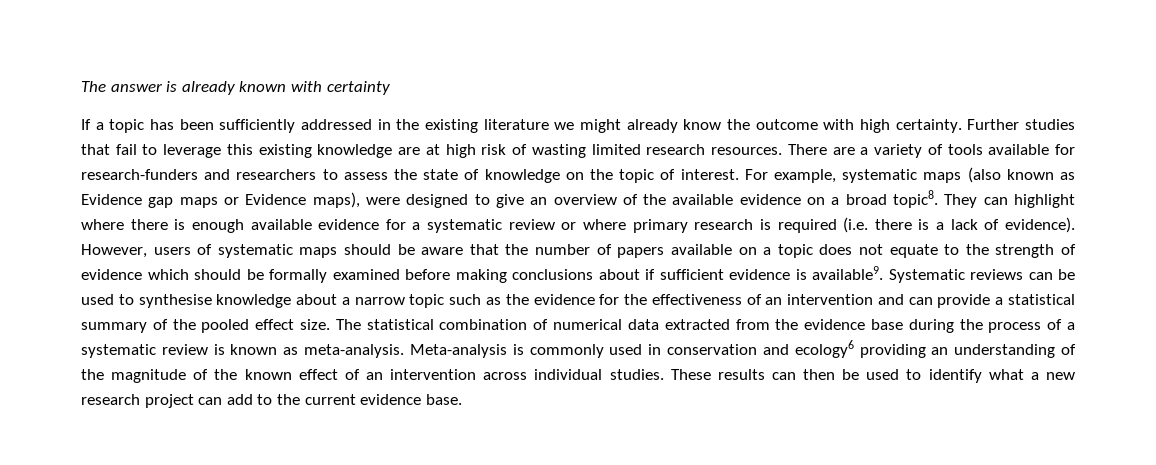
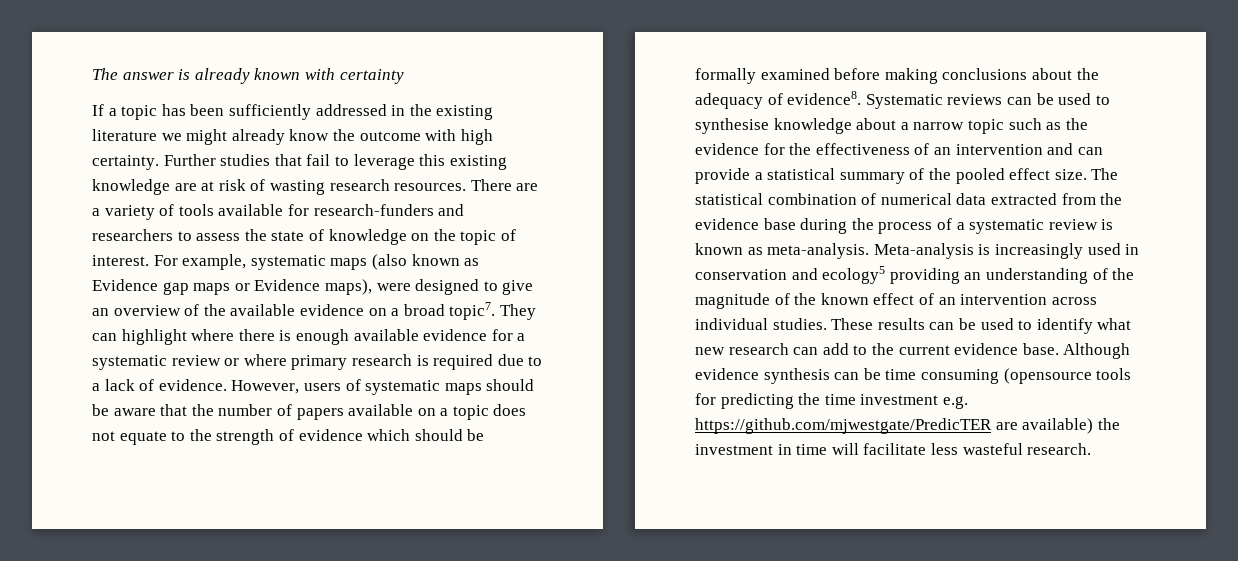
- Further studies that fail to leverage this existing knowledge are at high risk of wasting limited research resources.
+ Further studies that fail to leverage this existing knowledge are at risk of wasting research resources.
- For example, systematic maps (also known as Evidence gap maps or Evidence maps), were designed to give an overview of the available evidence on a broad topic8.
+ For example, systematic maps (also known as Evidence gap maps or Evidence maps), were designed to give an overview of the available evidence on a broad topic7.
- They can highlight where there is enough available evidence for a systematic review or where primary research is required (i.e. there is a lack of evidence).
+ They can highlight where there is enough available evidence for a systematic review or where primary research is required due to a lack of evidence.
- However, users of systematic maps should be aware that the number of papers available on a topic does not equate to the strength of evidence which should be formally examined before making conclusions about if sufficient evidence is available9.
+ However, users of systematic maps should be aware that the number of papers available on a topic does not equate to the strength of evidence which should be formally examined before making conclusions about the adequacy of evidence8.
- Meta-analysis is commonly used in conservation and ecology6 providing an understanding of the magnitude of the known effect of an intervention across individual studies.
+ Meta-analysis is increasingly used in conservation and ecology5 providing an understanding of the magnitude of the known effect of an intervention across individual studies.
- These results can then be used to identify what a new research project can add to the current evidence base.
+ These results can be used to identify what new research can add to the current evidence base.
+ Although evidence synthesis can be time consuming (opensource tools for predicting the time investment e.g. https://github.com/mjwestgate/PredicTER are available) the investment in time will facilitate less wasteful research.

